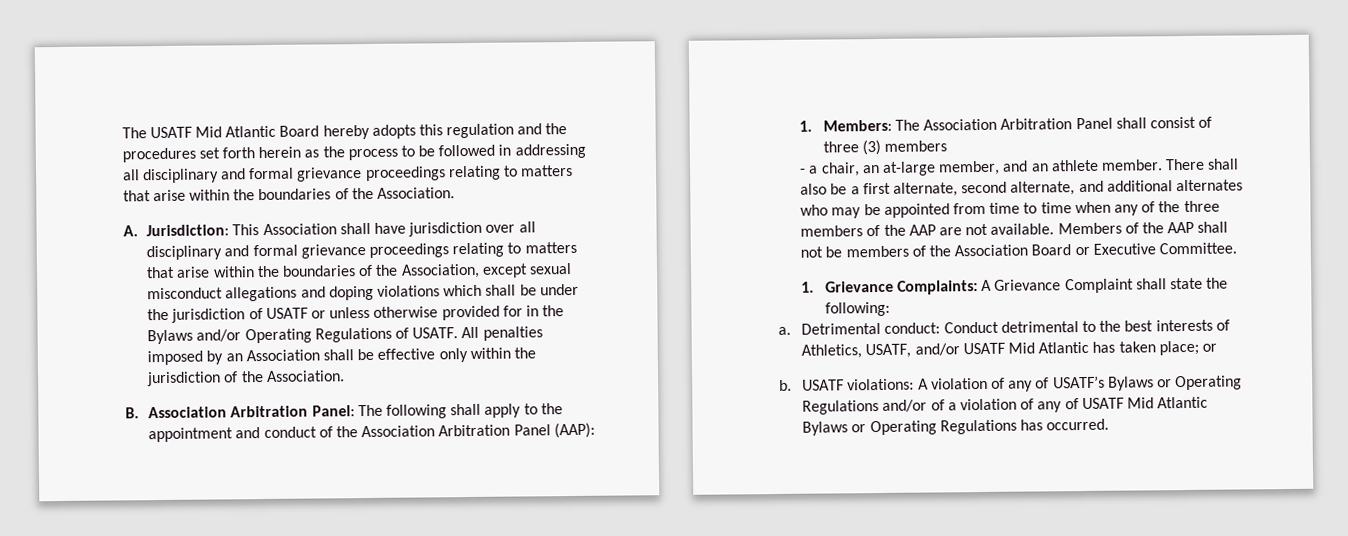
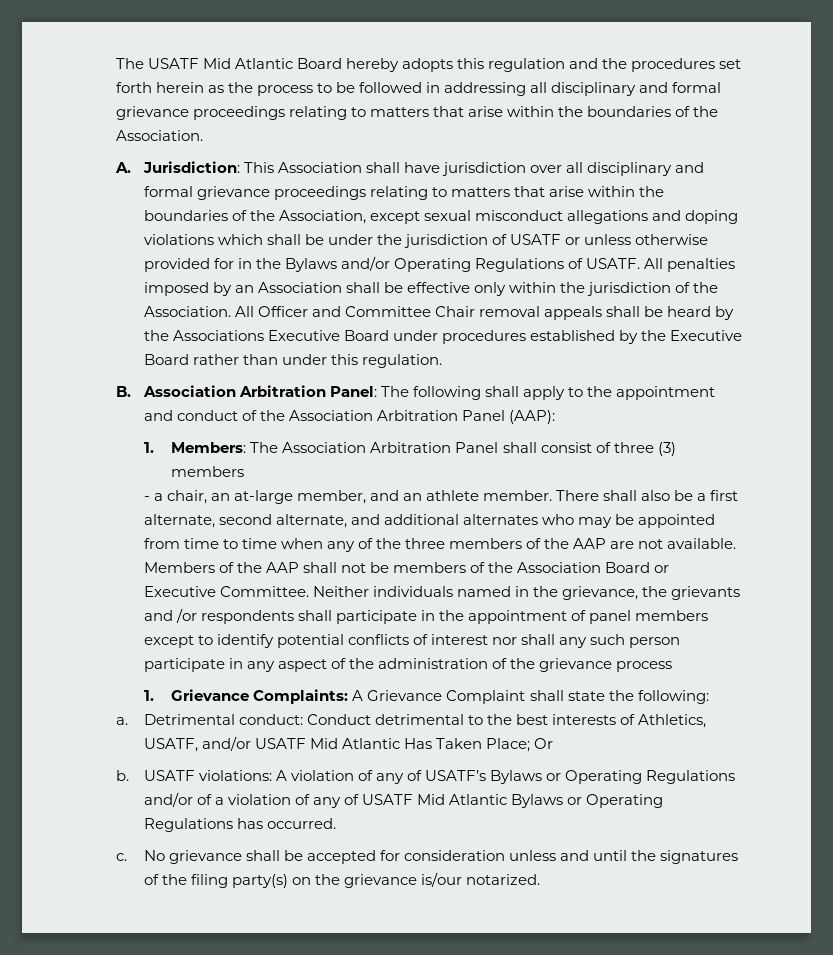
+ All Officer and Committee Chair removal appeals shall be heard by the Associations Executive Board under procedures established by the Executive Board rather than under this regulation.
+ Neither individuals named in the grievance, the grievants and /or respondents shall participate in the appointment of panel members except to identify potential conflicts of interest nor shall any such person participate in any aspect of the administration of the grievance process
- Detrimental conduct: Conduct detrimental to the best interests of Athletics, USATF, and/or USATF Mid Atlantic has taken place; or
+ Detrimental conduct: Conduct detrimental to the best interests of Athletics, USATF, and/or USATF Mid Atlantic Has Taken Place; Or
+ c. No grievance shall be accepted for consideration unless and until the signatures of the filing party(s) on the grievance is/our notarized.

